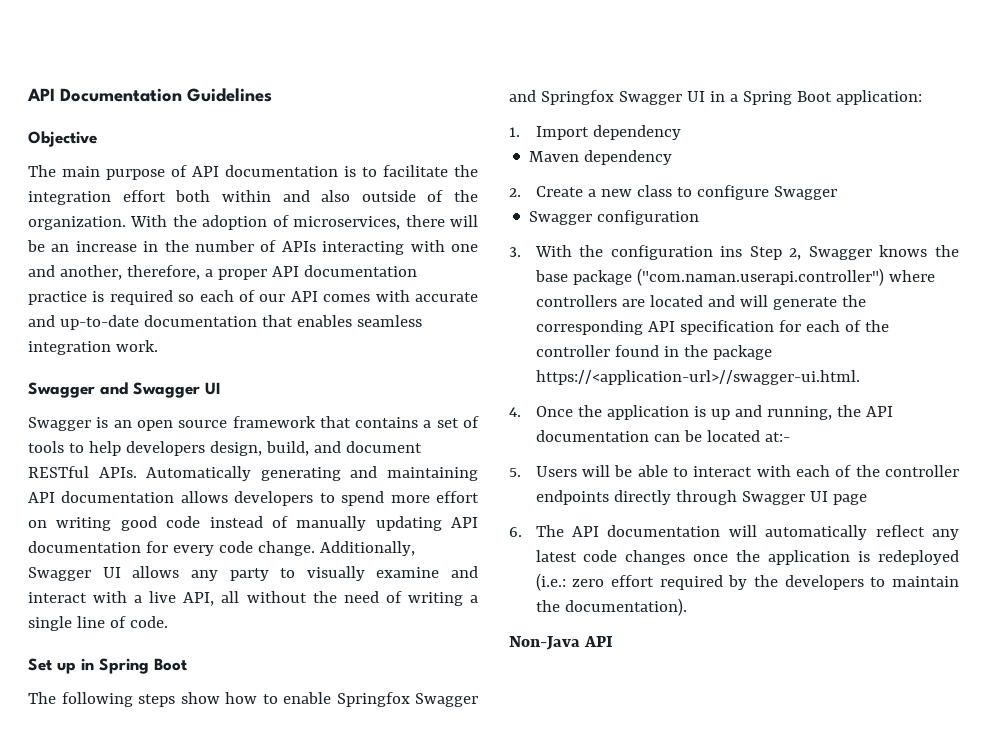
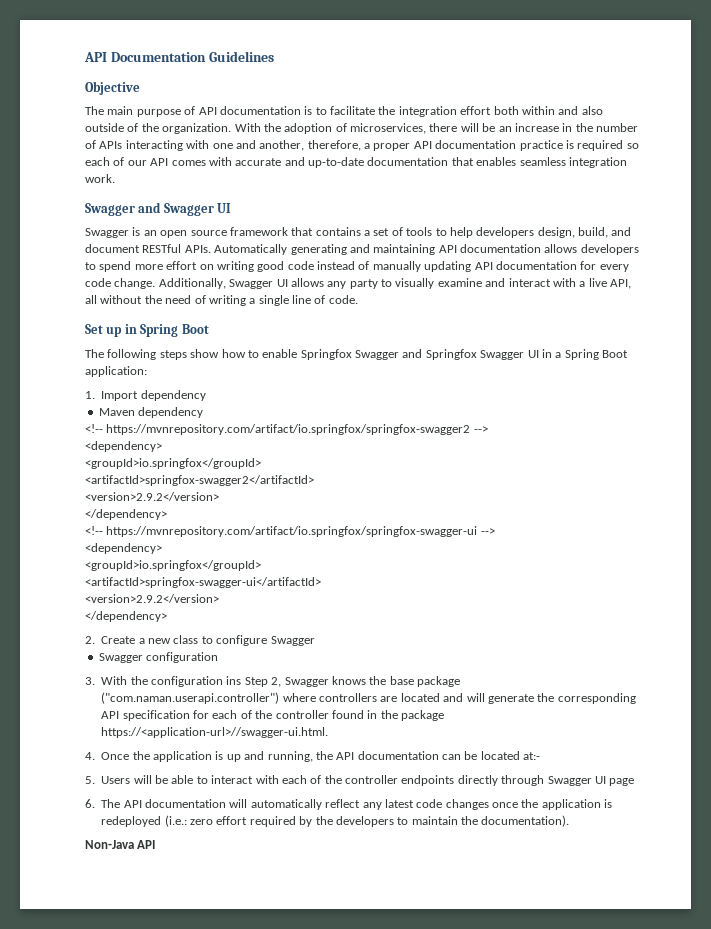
+ <!-- https://mvnrepository.com/artifact/io.springfox/springfox-swagger2 -->
+ <dependency>
+ <groupId>io.springfox</groupId>
+ <artifactId>springfox-swagger2</artifactId>
+ <version>2.9.2</version>
+ </dependency>
+ <!-- https://mvnrepository.com/artifact/io.springfox/springfox-swagger-ui -->
+ <dependency>
+ <groupId>io.springfox</groupId>
+ <artifactId>springfox-swagger-ui</artifactId>
+ <version>2.9.2</version>
+ </dependency>

